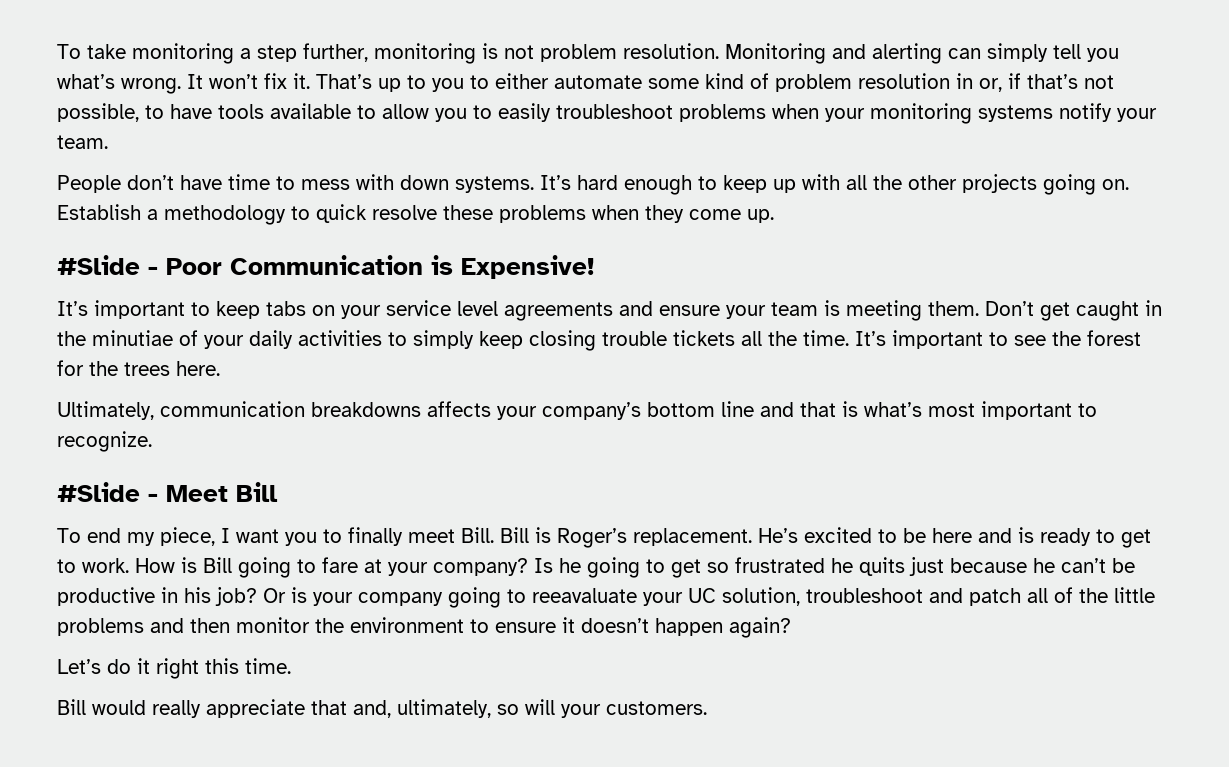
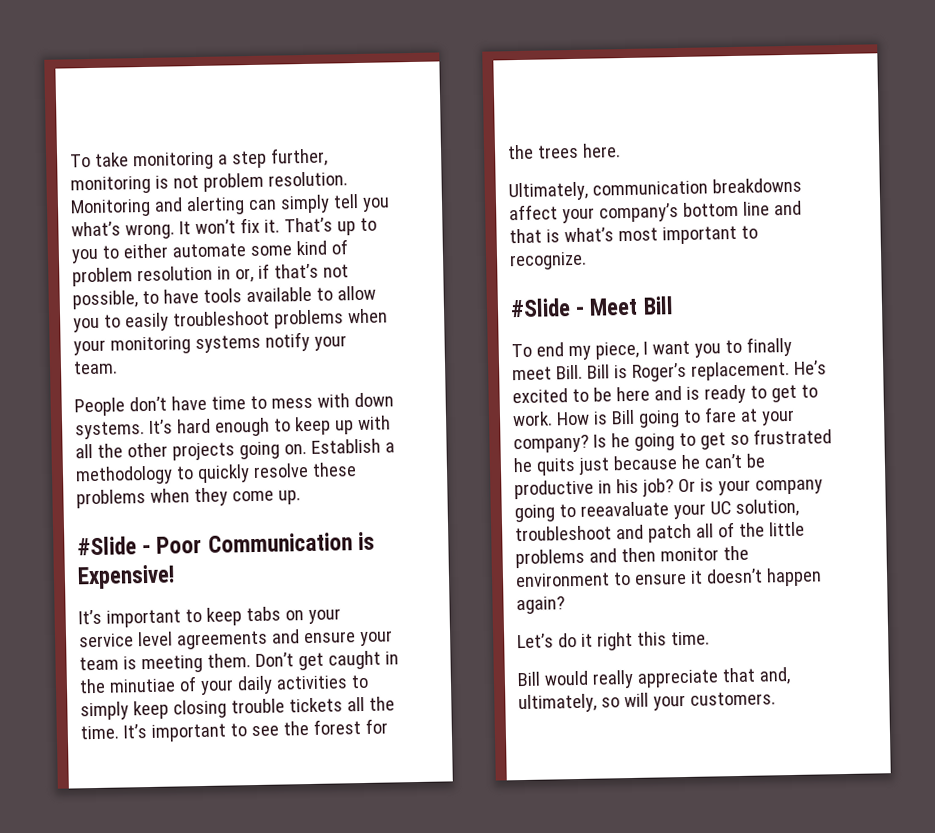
- Establish a methodology to quick resolve these problems when they come up.
+ Establish a methodology to quickly resolve these problems when they come up.
- Ultimately, communication breakdowns affects your company’s bottom line and that is what’s most important to recognize.
+ Ultimately, communication breakdowns affect your company’s bottom line and that is what’s most important to recognize.

